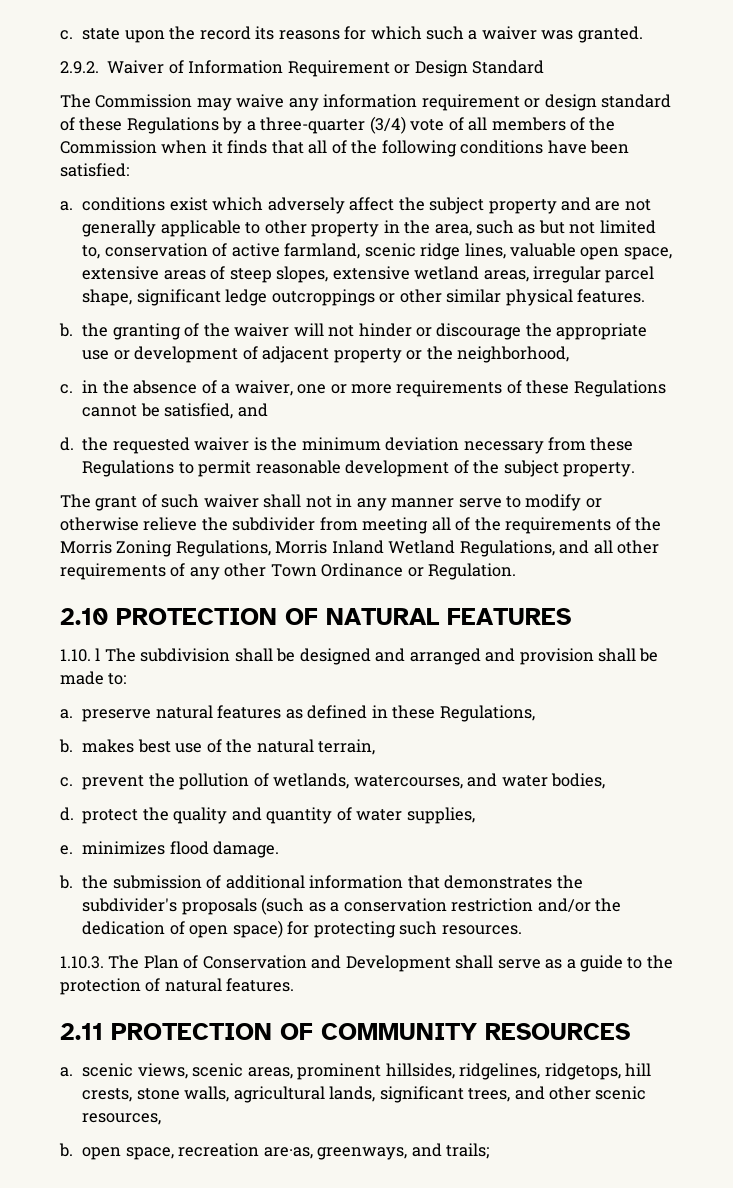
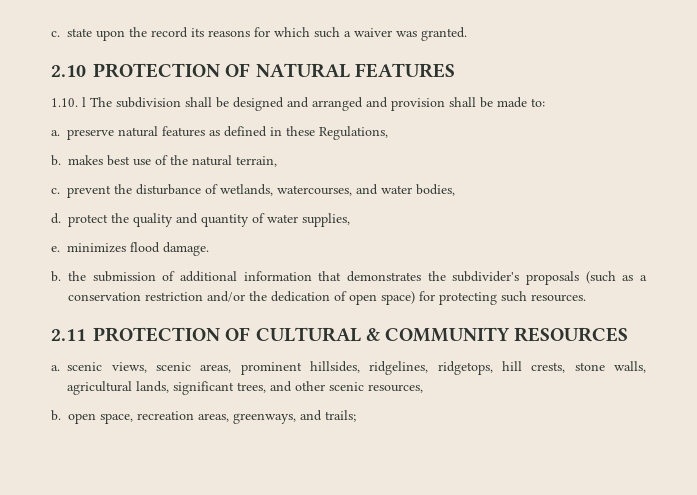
- 2.9.2. Waiver of Information Requirement or Design Standard
- The Commission may waive any information requirement or design standard of these Regulations by a three-quarter (3/4) vote of all members of the Commission when it finds that all of the following conditions have been satisfied:
- a. conditions exist which adversely affect the subject property and are not generally applicable to other property in the area, such as but not limited to, conservation of active farmland, scenic ridge lines, valuable open space, extensive areas of steep slopes, extensive wetland areas, irregular parcel shape, significant ledge outcroppings or other similar physical features.
- b. the granting of the waiver will not hinder or discourage the appropriate use or development of adjacent property or the neighborhood,
- c. in the absence of a waiver, one or more requirements of these Regulations cannot be satisfied, and
- d. the requested waiver is the minimum deviation necessary from these Regulations to permit reasonable development of the subject property.
- The grant of such waiver shall not in any manner serve to modify or otherwise relieve the subdivider from meeting all of the requirements of the Morris Zoning Regulations, Morris Inland Wetland Regulations, and all other requirements of any other Town Ordinance or Regulation.
- c. prevent the pollution of wetlands, watercourses, and water bodies,
+ c. prevent the disturbance of wetlands, watercourses, and water bodies,
- 1.10.3. The Plan of Conservation and Development shall serve as a guide to the protection of natural features.
- 2.11 PROTECTION OF COMMUNITY RESOURCES
+ 2.11 PROTECTION OF CULTURAL & COMMUNITY RESOURCES
- b. open space, recreation are·as, greenways, and trails;
+ b. open space, recreation areas, greenways, and trails;

